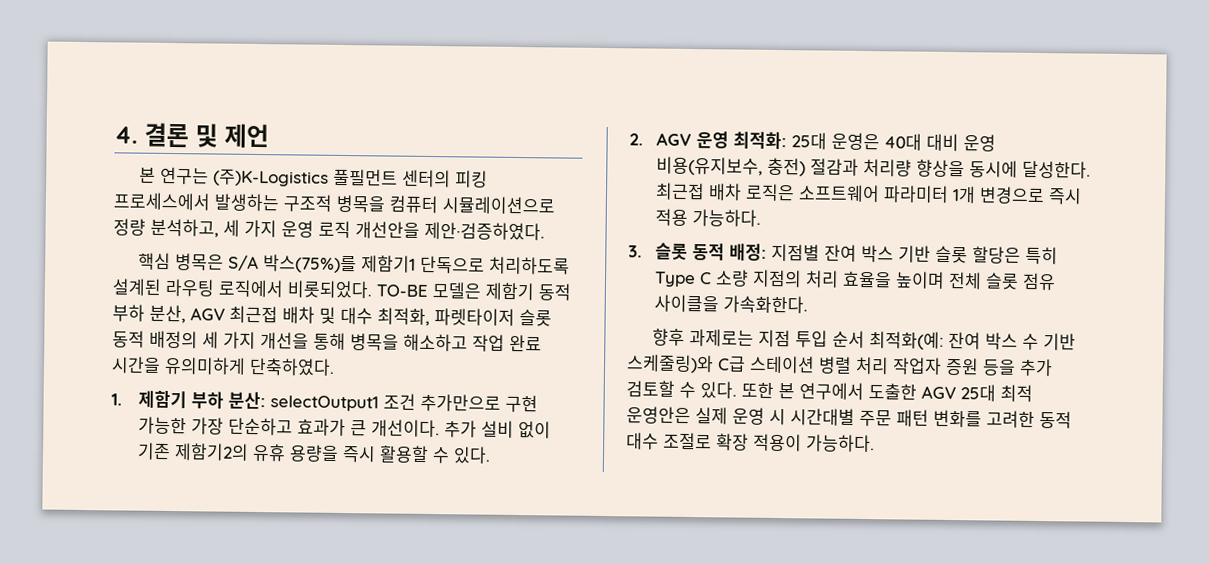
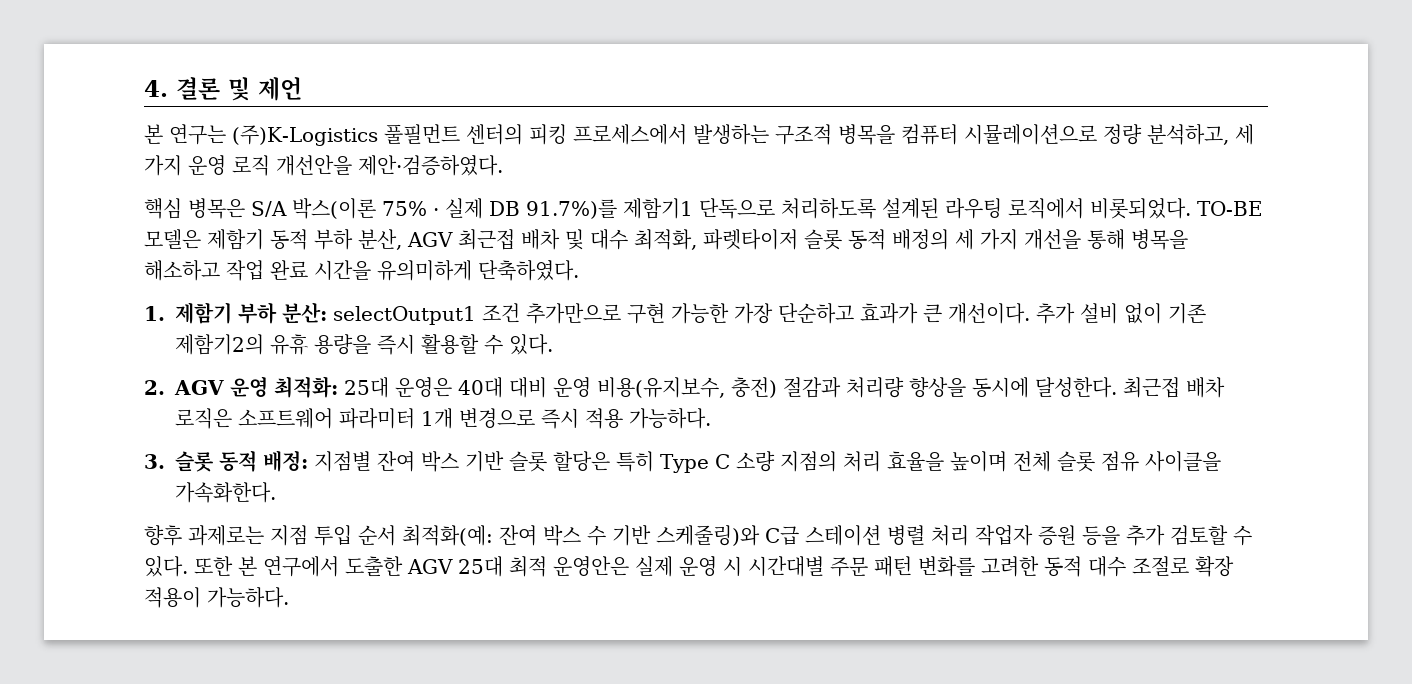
- 핵심 병목은 S/A 박스(75%)를 제함기1 단독으로 처리하도록 설계된 라우팅 로직에서 비롯되었다.
+ 핵심 병목은 S/A 박스(이론 75% · 실제 DB 91.7%)를 제함기1 단독으로 처리하도록 설계된 라우팅 로직에서 비롯되었다.

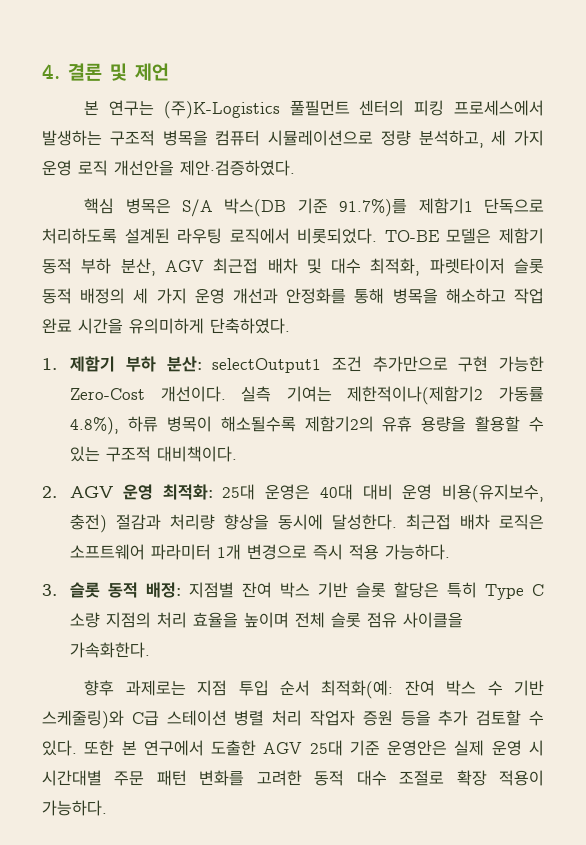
- 핵심 병목은 S/A 박스(이론 75% · 실제 DB 91.7%)를 제함기1 단독으로 처리하도록 설계된 라우팅 로직에서 비롯되었다.
+ 핵심 병목은 S/A 박스(DB 기준 91.7%)를 제함기1 단독으로 처리하도록 설계된 라우팅 로직에서 비롯되었다.
- TO-BE 모델은 제함기 동적 부하 분산, AGV 최근접 배차 및 대수 최적화, 파렛타이저 슬롯 동적 배정의 세 가지 개선을 통해 병목을 해소하고 작업 완료 시간을 유의미하게 단축하였다.
+ TO-BE 모델은 제함기 동적 부하 분산, AGV 최근접 배차 및 대수 최적화, 파렛타이저 슬롯 동적 배정의 세 가지 운영 개선과 안정화를 통해 병목을 해소하고 작업 완료 시간을 유의미하게 단축하였다.
- 1. 제함기 부하 분산: selectOutput1 조건 추가만으로 구현 가능한 가장 단순하고 효과가 큰 개선이다. 추가 설비 없이 기존 제함기2의 유휴 용량을 즉시 활용할 수 있다.
+ 1. 제함기 부하 분산: selectOutput1 조건 추가만으로 구현 가능한 Zero-Cost 개선이다. 실측 기여는 제한적이나(제함기2 가동률 4.8%), 하류 병목이 해소될수록 제함기2의 유휴 용량을 활용할 수 있는 구조적 대비책이다.
- 또한 본 연구에서 도출한 AGV 25대 최적 운영안은 실제 운영 시 시간대별 주문 패턴 변화를 고려한 동적 대수 조절로 확장 적용이 가능하다.
+ 또한 본 연구에서 도출한 AGV 25대 기준 운영안은 실제 운영 시 시간대별 주문 패턴 변화를 고려한 동적 대수 조절로 확장 적용이 가능하다.

